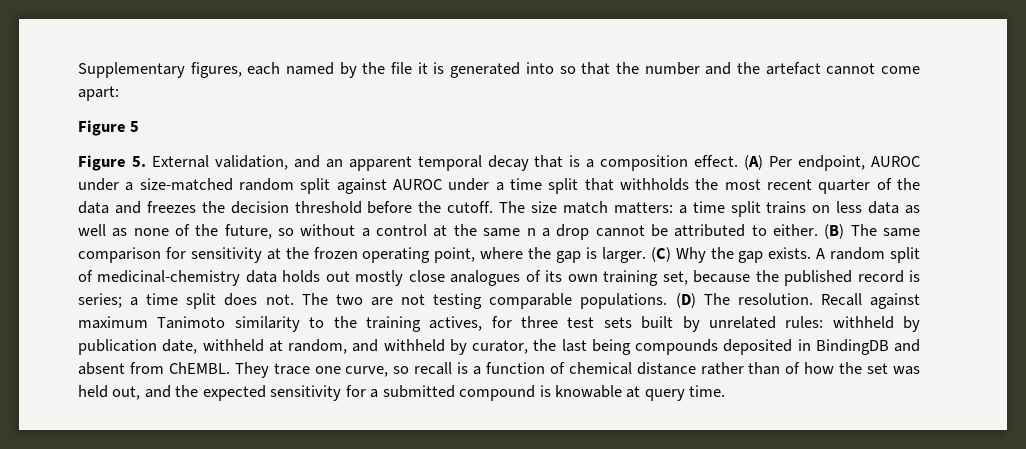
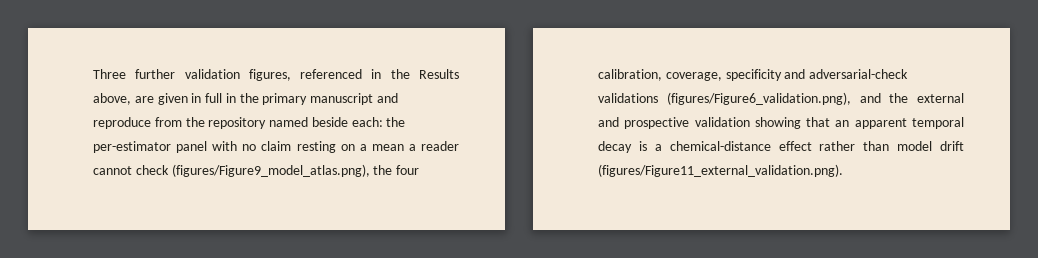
- Supplementary figures, each named by the file it is generated into so that the number and the artefact cannot come apart:
- Figure 5
- Figure 5. External validation, and an apparent temporal decay that is a composition effect. (A) Per endpoint, AUROC under a size-matched random split against AUROC under a time split that withholds the most recent quarter of the data and freezes the decision threshold before the cutoff. The size match matters: a time split trains on less data as well as none of the future, so without a control at the same n a drop cannot be attributed to either. (B) The same comparison for sensitivity at the frozen operating point, where the gap is larger. (C) Why the gap exists. A random split of medicinal-chemistry data holds out mostly close analogues of its own training set, because the published record is series; a time split does not. The two are not testing comparable populations. (D) The resolution. Recall against maximum Tanimoto similarity to the training actives, for three test sets built by unrelated rules: withheld by publication date, withheld at random, and withheld by curator, the last being compounds deposited in BindingDB and absent from ChEMBL. They trace one curve, so recall is a function of chemical distance rather than of how the set was held out, and the expected sensitivity for a submitted compound is knowable at query time.
+ Three further validation figures, referenced in the Results above, are given in full in the primary manuscript and reproduce from the repository named beside each: the per-estimator panel with no claim resting on a mean a reader cannot check (figures/Figure9_model_atlas.png), the four calibration, coverage, specificity and adversarial-check validations (figures/Figure6_validation.png), and the external and prospective validation showing that an apparent temporal decay is a chemical-distance effect rather than model drift (figures/Figure11_external_validation.png).

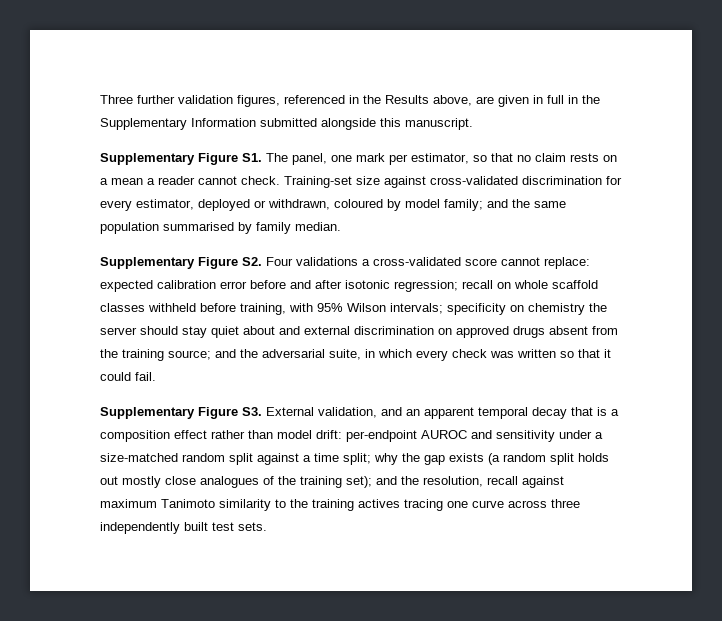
- Three further validation figures, referenced in the Results above, are given in full in the primary manuscript and reproduce from the repository named beside each: the per-estimator panel with no claim resting on a mean a reader cannot check (figures/Figure9_model_atlas.png), the four calibration, coverage, specificity and adversarial-check validations (figures/Figure6_validation.png), and the external and prospective validation showing that an apparent temporal decay is a chemical-distance effect rather than model drift (figures/Figure11_external_validation.png).
+ Three further validation figures, referenced in the Results above, are given in full in the Supplementary Information submitted alongside this manuscript.
+ Supplementary Figure S1. The panel, one mark per estimator, so that no claim rests on a mean a reader cannot check. Training-set size against cross-validated discrimination for every estimator, deployed or withdrawn, coloured by model family; and the same population summarised by family median.
+ Supplementary Figure S2. Four validations a cross-validated score cannot replace: expected calibration error before and after isotonic regression; recall on whole scaffold classes withheld before training, with 95% Wilson intervals; specificity on chemistry the server should stay quiet about and external discrimination on approved drugs absent from the training source; and the adversarial suite, in which every check was written so that it could fail.
+ Supplementary Figure S3. External validation, and an apparent temporal decay that is a composition effect rather than model drift: per-endpoint AUROC and sensitivity under a size-matched random split against a time split; why the gap exists (a random split holds out mostly close analogues of the training set); and the resolution, recall against maximum Tanimoto similarity to the training actives tracing one curve across three independently built test sets.

